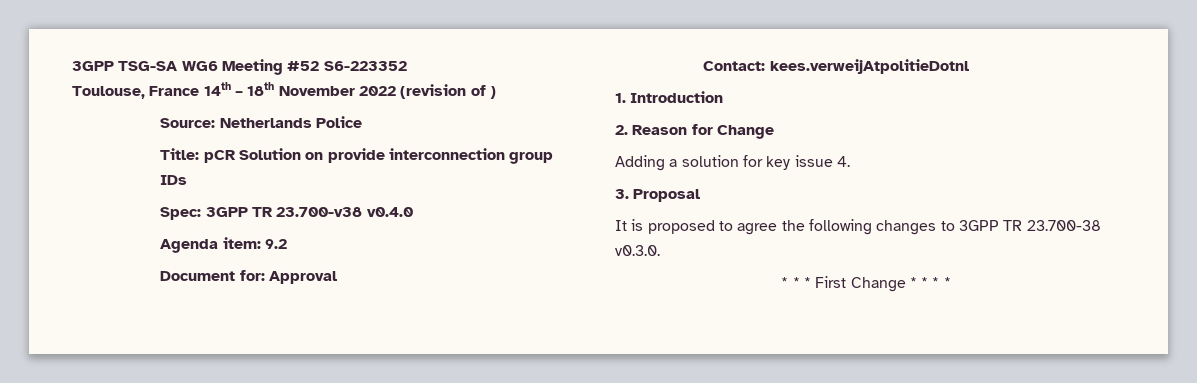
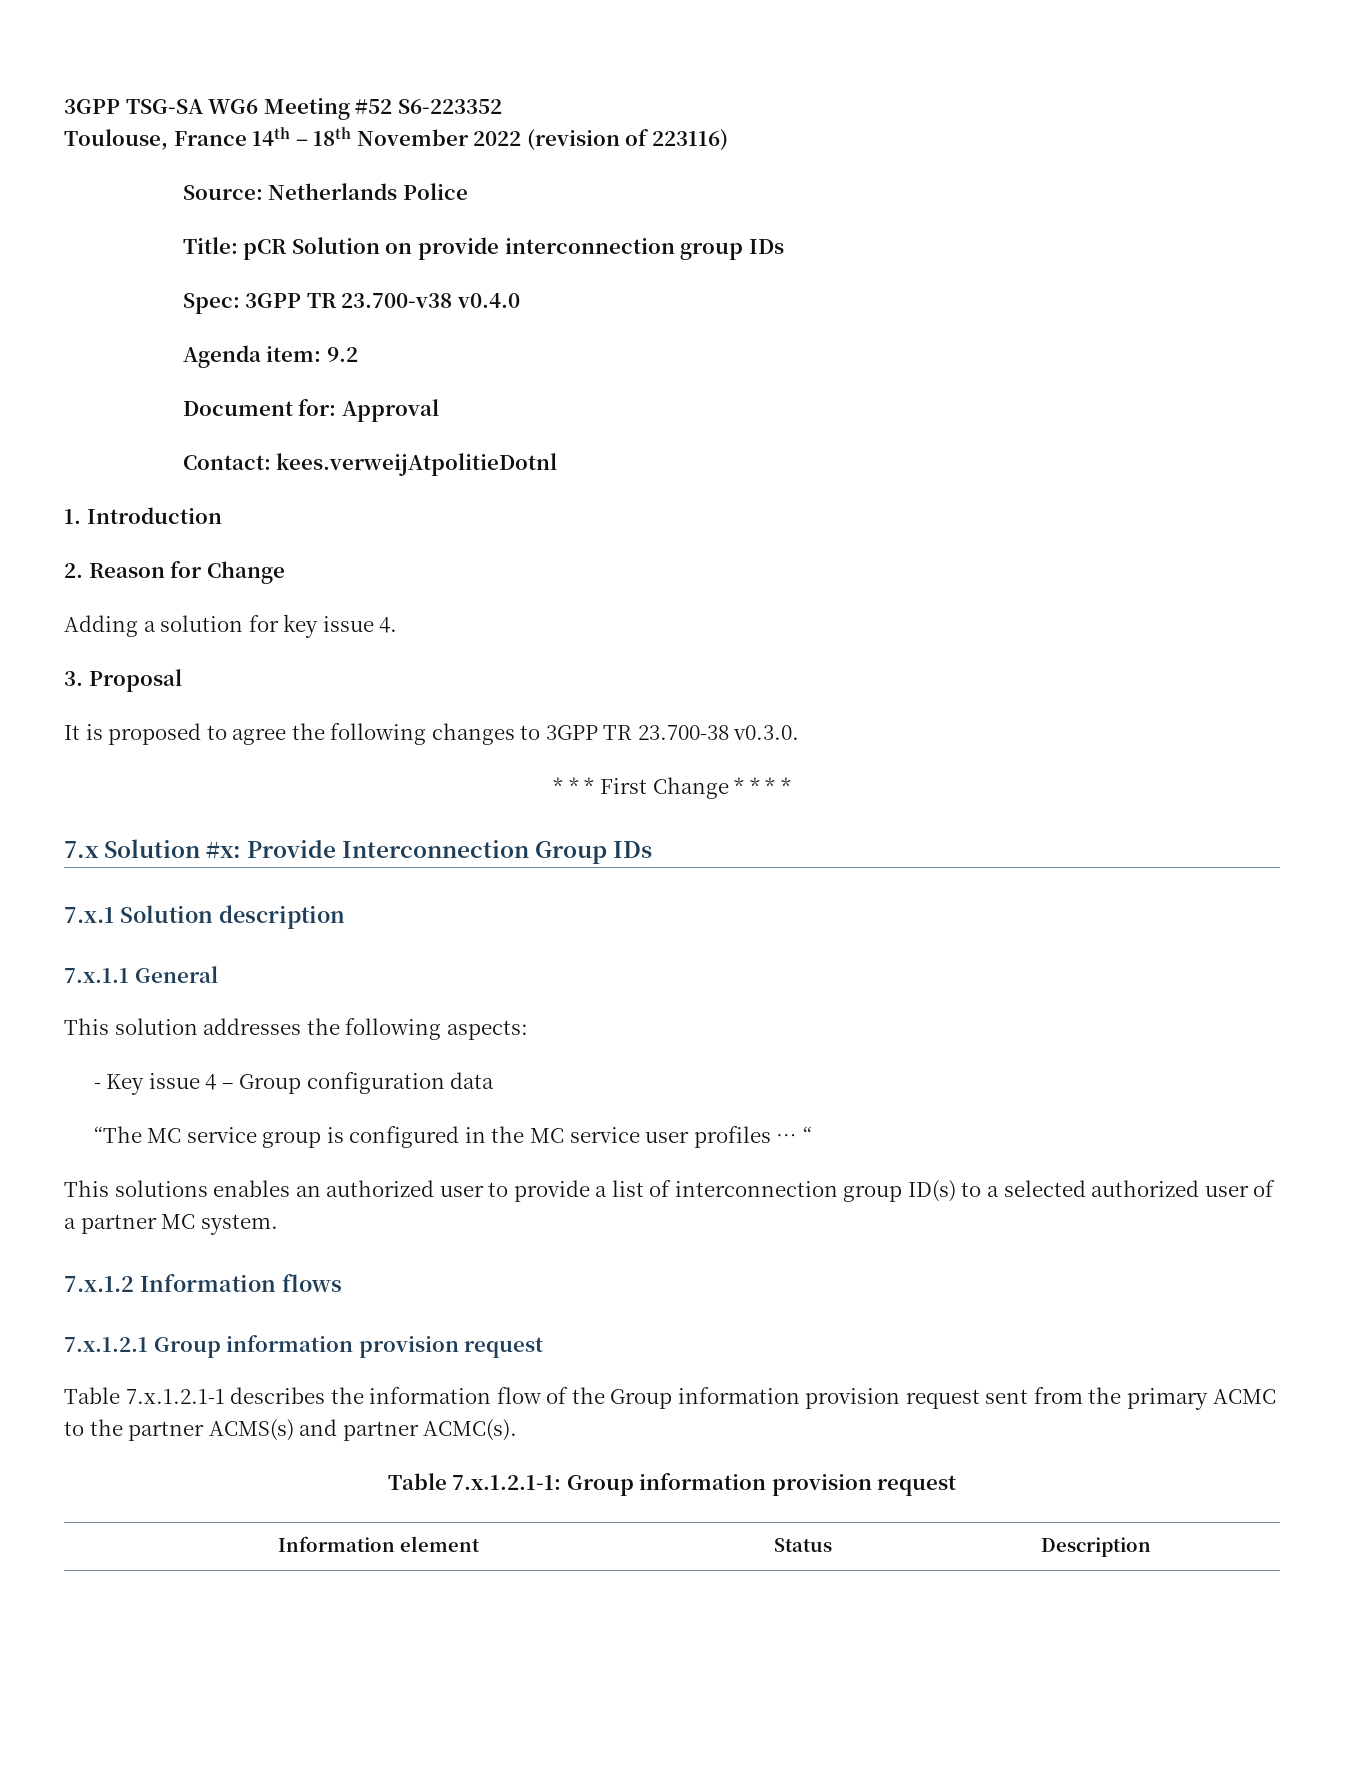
- Toulouse, France 14th – 18th November 2022 (revision of )
+ Toulouse, France 14th – 18th November 2022 (revision of 223116)
+ 7.x Solution #x: Provide Interconnection Group IDs
+ 7.x.1 Solution description
+ 7.x.1.1 General
+ This solution addresses the following aspects:
+ - Key issue 4 – Group configuration data
+ “The MC service group is configured in the MC service user profiles … “
+ This solutions enables an authorized user to provide a list of interconnection group ID(s) to a selected authorized user of a partner MC system.
+ 7.x.1.2 Information flows
+ 7.x.1.2.1 Group information provision request
+ Table 7.x.1.2.1-1 describes the information flow of the Group information provision request sent from the primary ACMC to the partner ACMS(s) and partner ACMC(s).
+ Table 7.x.1.2.1-1: Group information provision request
+ Information element | Status | Description

